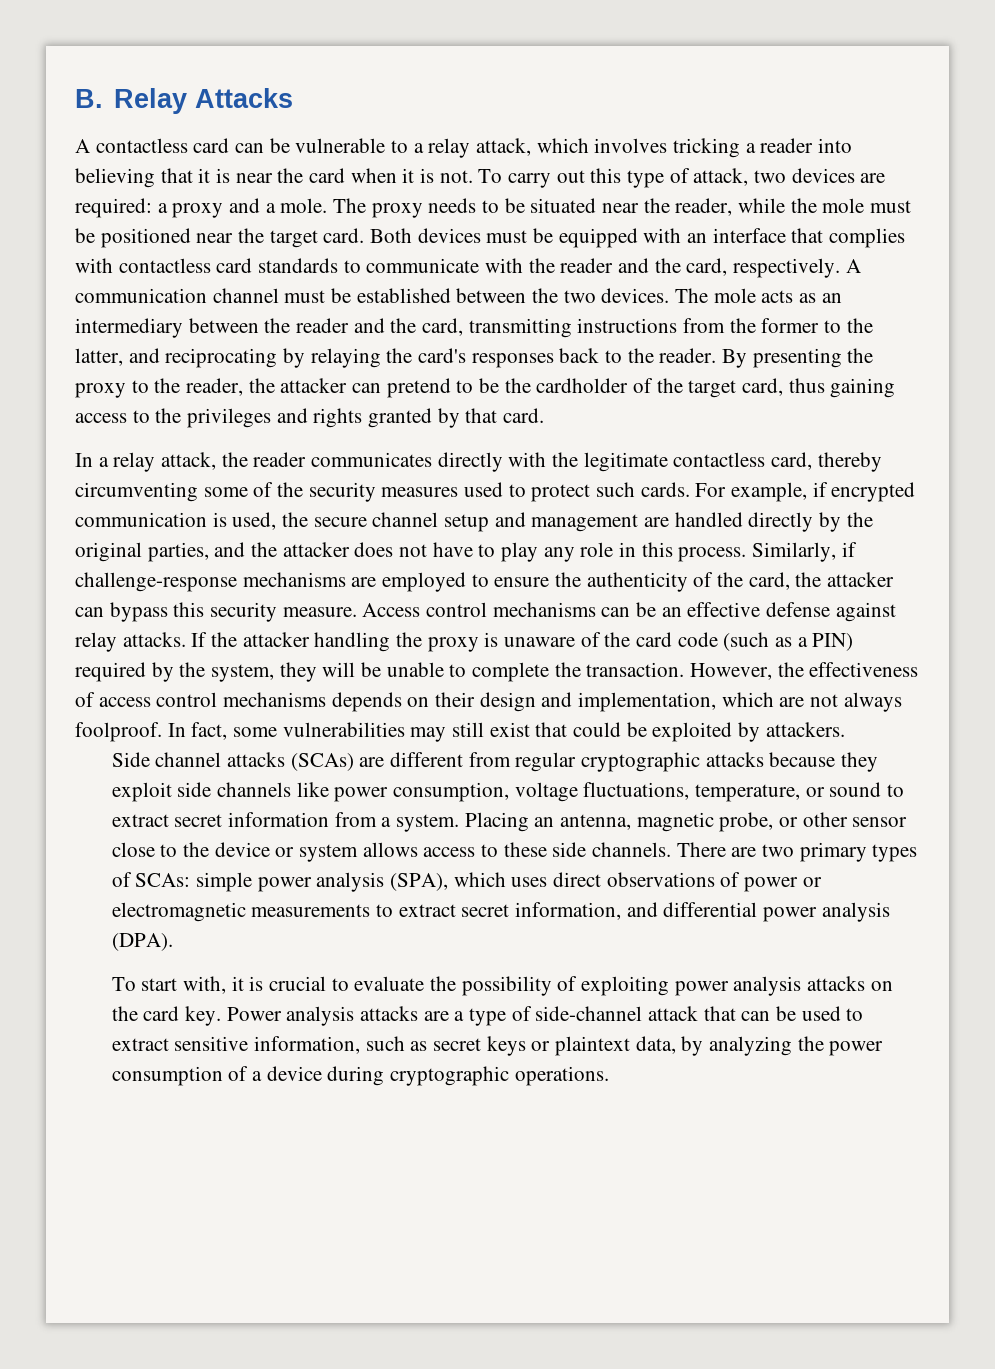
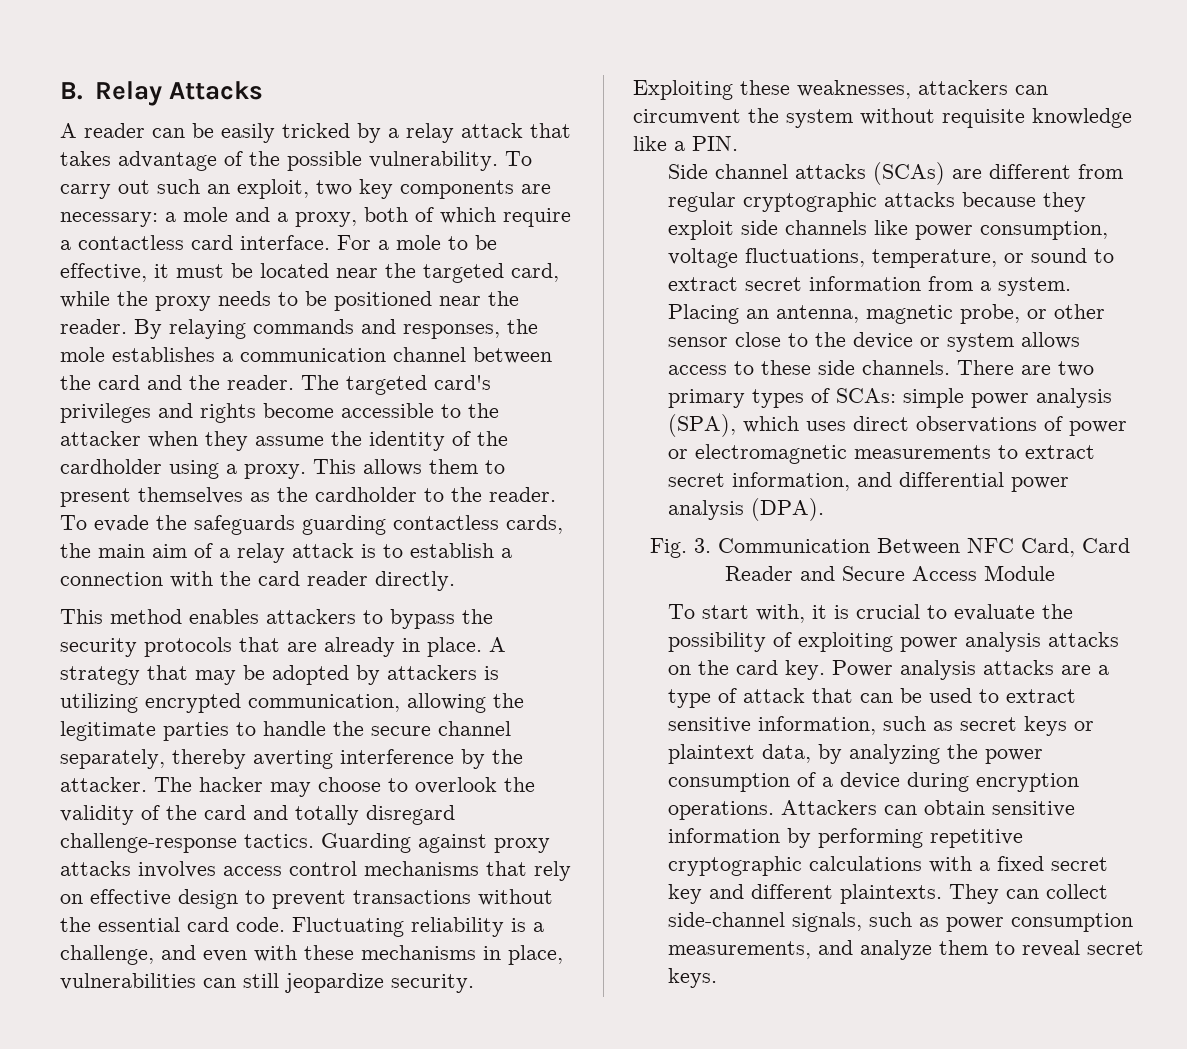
- A contactless card can be vulnerable to a relay attack, which involves tricking a reader into believing that it is near the card when it is not. To carry out this type of attack, two devices are required: a proxy and a mole. The proxy needs to be situated near the reader, while the mole must be positioned near the target card. Both devices must be equipped with an interface that complies with contactless card standards to communicate with the reader and the card, respectively. A communication channel must be established between the two devices. The mole acts as an intermediary between the reader and the card, transmitting instructions from the former to the latter, and reciprocating by relaying the card's responses back to the reader. By presenting the proxy to the reader, the attacker can pretend to be the cardholder of the target card, thus gaining access to the privileges and rights granted by that card.
- In a relay attack, the reader communicates directly with the legitimate contactless card, thereby circumventing some of the security measures used to protect such cards. For example, if encrypted communication is used, the secure channel setup and management are handled directly by the original parties, and the attacker does not have to play any role in this process. Similarly, if challenge-response mechanisms are employed to ensure the authenticity of the card, the attacker can bypass this security measure. Access control mechanisms can be an effective defense against relay attacks. If the attacker handling the proxy is unaware of the card code (such as a PIN) required by the system, they will be unable to complete the transaction. However, the effectiveness of access control mechanisms depends on their design and implementation, which are not always foolproof. In fact, some vulnerabilities may still exist that could be exploited by attackers.
+ A reader can be easily tricked by a relay attack that takes advantage of the possible vulnerability. To carry out such an exploit, two key components are necessary: a mole and a proxy, both of which require a contactless card interface. For a mole to be effective, it must be located near the targeted card, while the proxy needs to be positioned near the reader. By relaying commands and responses, the mole establishes a communication channel between the card and the reader. The targeted card's privileges and rights become accessible to the attacker when they assume the identity of the cardholder using a proxy. This allows them to present themselves as the cardholder to the reader. To evade the safeguards guarding contactless cards, the main aim of a relay attack is to establish a connection with the card reader directly.
+ This method enables attackers to bypass the security protocols that are already in place. A strategy that may be adopted by attackers is utilizing encrypted communication, allowing the legitimate parties to handle the secure channel separately, thereby averting interference by the attacker. The hacker may choose to overlook the validity of the card and totally disregard challenge-response tactics. Guarding against proxy attacks involves access control mechanisms that rely on effective design to prevent transactions without the essential card code. Fluctuating reliability is a challenge, and even with these mechanisms in place, vulnerabilities can still jeopardize security. Exploiting these weaknesses, attackers can circumvent the system without requisite knowledge like a PIN.
+ Fig. 3. Communication Between NFC Card, Card Reader and Secure Access Module
- Power analysis attacks are a type of side-channel attack that can be used to extract sensitive information, such as secret keys or plaintext data, by analyzing the power consumption of a device during cryptographic operations.
+ Power analysis attacks are a type of attack that can be used to extract sensitive information, such as secret keys or plaintext data, by analyzing the power consumption of a device during encryption operations. Attackers can obtain sensitive information by performing repetitive cryptographic calculations with a fixed secret key and different plaintexts. They can collect side-channel signals, such as power consumption measurements, and analyze them to reveal secret keys.

